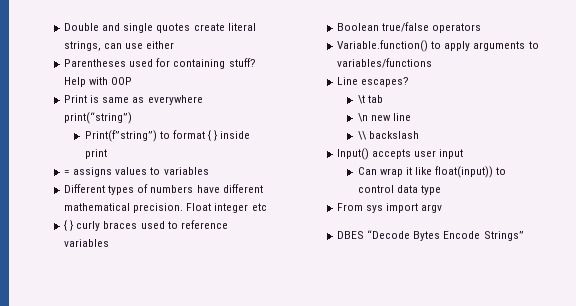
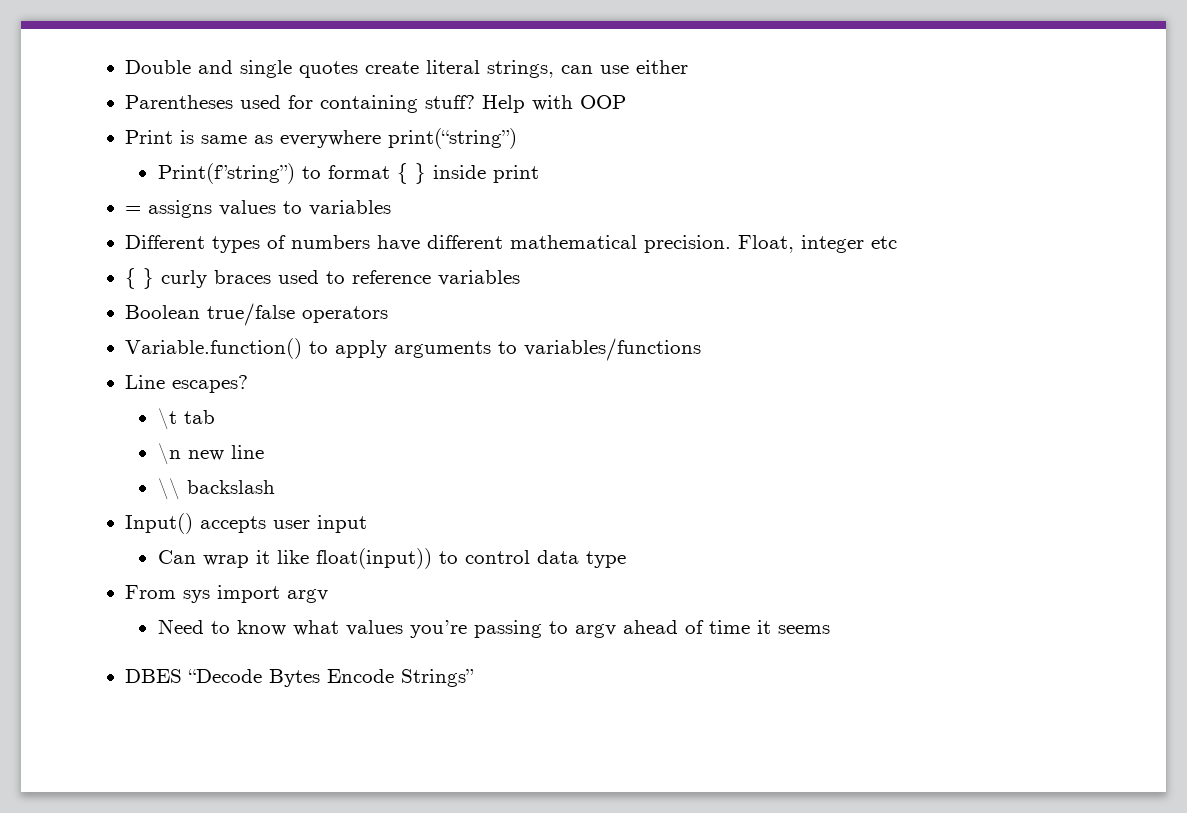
- Float integer etc
+ Float, integer etc
+ Need to know what values you’re passing to argv ahead of time it seems

